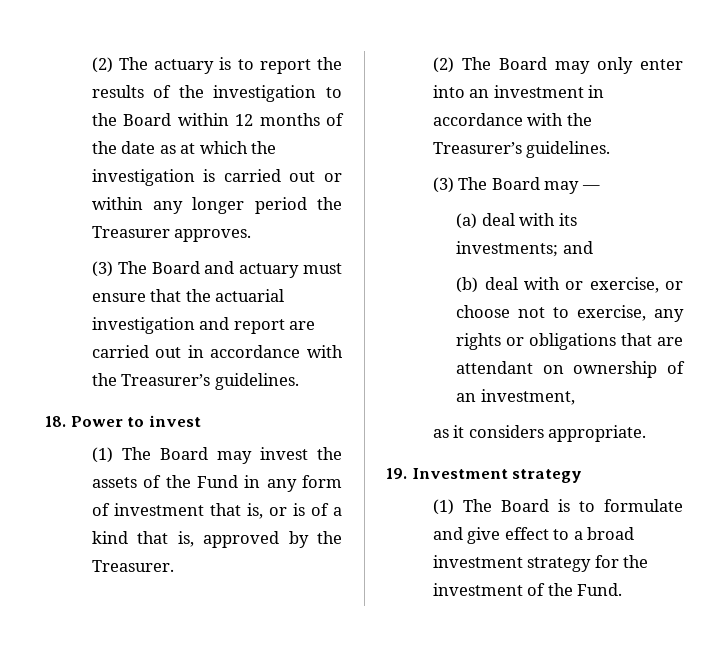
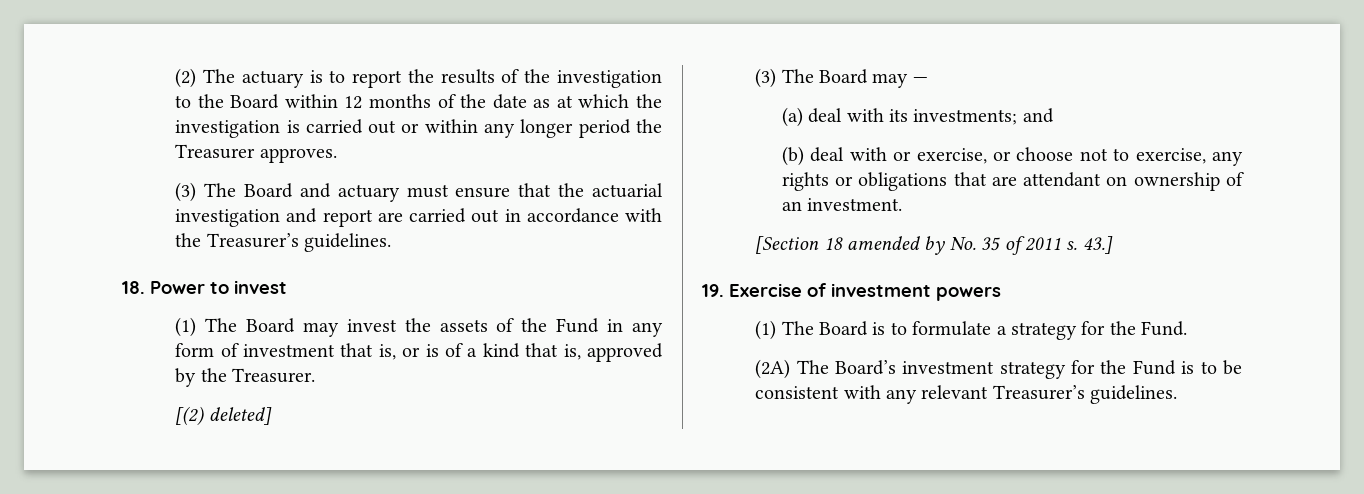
- (2) The Board may only enter into an investment in accordance with the Treasurer’s guidelines.
+ [(2) deleted]
- (b) deal with or exercise, or choose not to exercise, any rights or obligations that are attendant on ownership of an investment,
- as it considers appropriate.
- 19. Investment strategy
+ (b) deal with or exercise, or choose not to exercise, any rights or obligations that are attendant on ownership of an investment.
+ [Section 18 amended by No. 35 of 2011 s. 43.]
+ 19. Exercise of investment powers
- (1) The Board is to formulate and give effect to a broad investment strategy for the investment of the Fund.
+ (1) The Board is to formulate a strategy for the Fund.
+ (2A) The Board’s investment strategy for the Fund is to be consistent with any relevant Treasurer’s guidelines.

